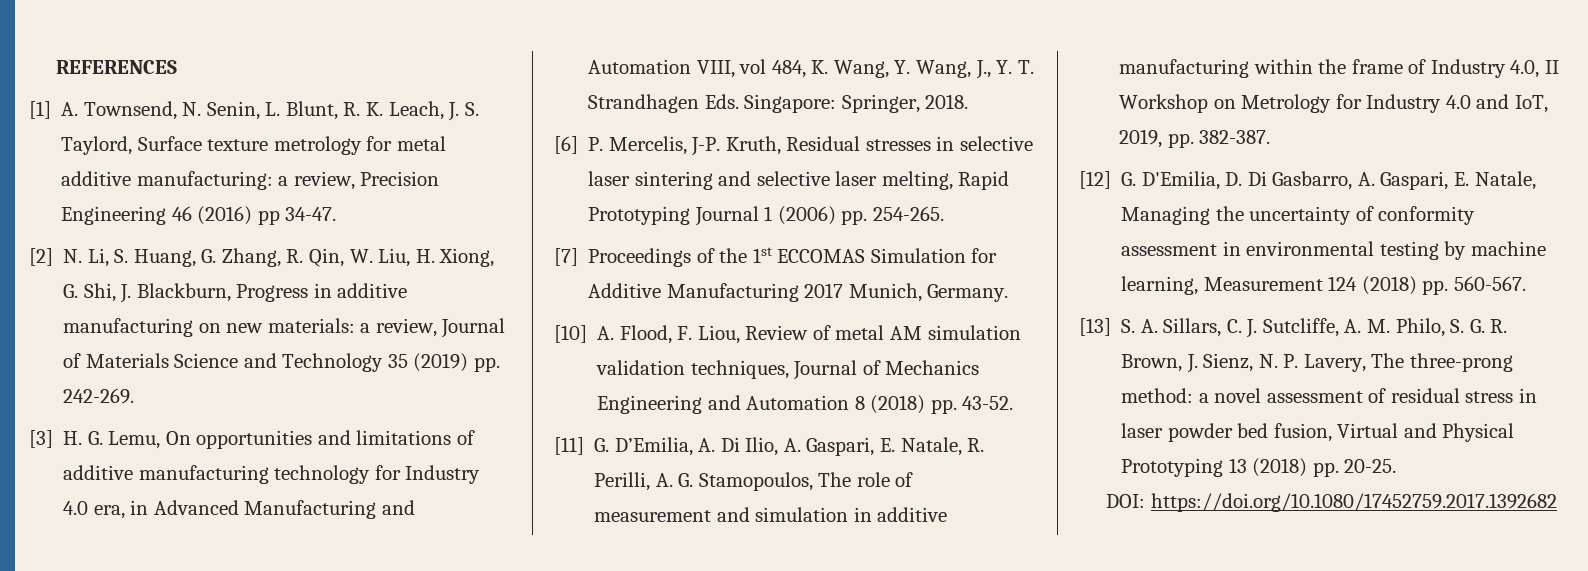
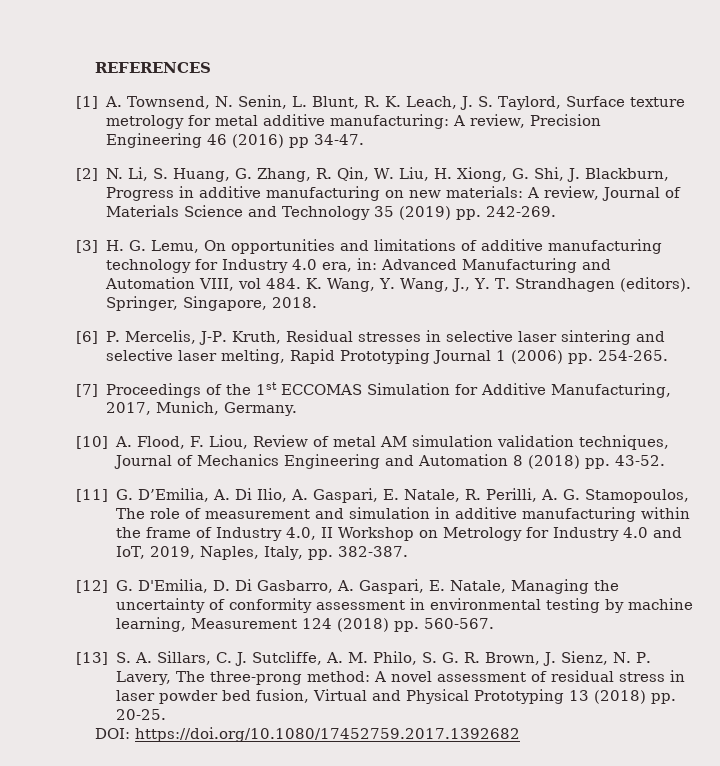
- [1] A. Townsend, N. Senin, L. Blunt, R. K. Leach, J. S. Taylord, Surface texture metrology for metal additive manufacturing: a review, Precision Engineering 46 (2016) pp 34-47.
+ [1] A. Townsend, N. Senin, L. Blunt, R. K. Leach, J. S. Taylord, Surface texture metrology for metal additive manufacturing: A review, Precision Engineering 46 (2016) pp 34-47.
- [2] N. Li, S. Huang, G. Zhang, R. Qin, W. Liu, H. Xiong, G. Shi, J. Blackburn, Progress in additive manufacturing on new materials: a review, Journal of Materials Science and Technology 35 (2019) pp. 242-269.
+ [2] N. Li, S. Huang, G. Zhang, R. Qin, W. Liu, H. Xiong, G. Shi, J. Blackburn, Progress in additive manufacturing on new materials: A review, Journal of Materials Science and Technology 35 (2019) pp. 242-269.
- [3] H. G. Lemu, On opportunities and limitations of additive manufacturing technology for Industry 4.0 era, in Advanced Manufacturing and Automation VIII, vol 484, K. Wang, Y. Wang, J., Y. T. Strandhagen Eds. Singapore: Springer, 2018.
+ [3] H. G. Lemu, On opportunities and limitations of additive manufacturing technology for Industry 4.0 era, in: Advanced Manufacturing and Automation VIII, vol 484. K. Wang, Y. Wang, J., Y. T. Strandhagen (editors). Springer, Singapore, 2018.
- [7] Proceedings of the 1st ECCOMAS Simulation for Additive Manufacturing 2017 Munich, Germany.
+ [7] Proceedings of the 1st ECCOMAS Simulation for Additive Manufacturing, 2017, Munich, Germany.
- [11] G. D’Emilia, A. Di Ilio, A. Gaspari, E. Natale, R. Perilli, A. G. Stamopoulos, The role of measurement and simulation in additive manufacturing within the frame of Industry 4.0, II Workshop on Metrology for Industry 4.0 and IoT, 2019, pp. 382-387.
+ [11] G. D’Emilia, A. Di Ilio, A. Gaspari, E. Natale, R. Perilli, A. G. Stamopoulos, The role of measurement and simulation in additive manufacturing within the frame of Industry 4.0, II Workshop on Metrology for Industry 4.0 and IoT, 2019, Naples, Italy, pp. 382-387.
- [13] S. A. Sillars, C. J. Sutcliffe, A. M. Philo, S. G. R. Brown, J. Sienz, N. P. Lavery, The three-prong method: a novel assessment of residual stress in laser powder bed fusion, Virtual and Physical Prototyping 13 (2018) pp. 20-25.
+ [13] S. A. Sillars, C. J. Sutcliffe, A. M. Philo, S. G. R. Brown, J. Sienz, N. P. Lavery, The three-prong method: A novel assessment of residual stress in laser powder bed fusion, Virtual and Physical Prototyping 13 (2018) pp. 20-25.

